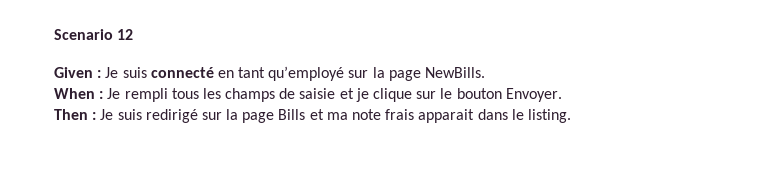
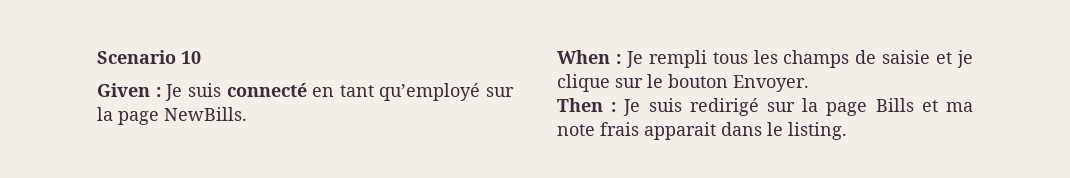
- Scenario 12
+ Scenario 10

